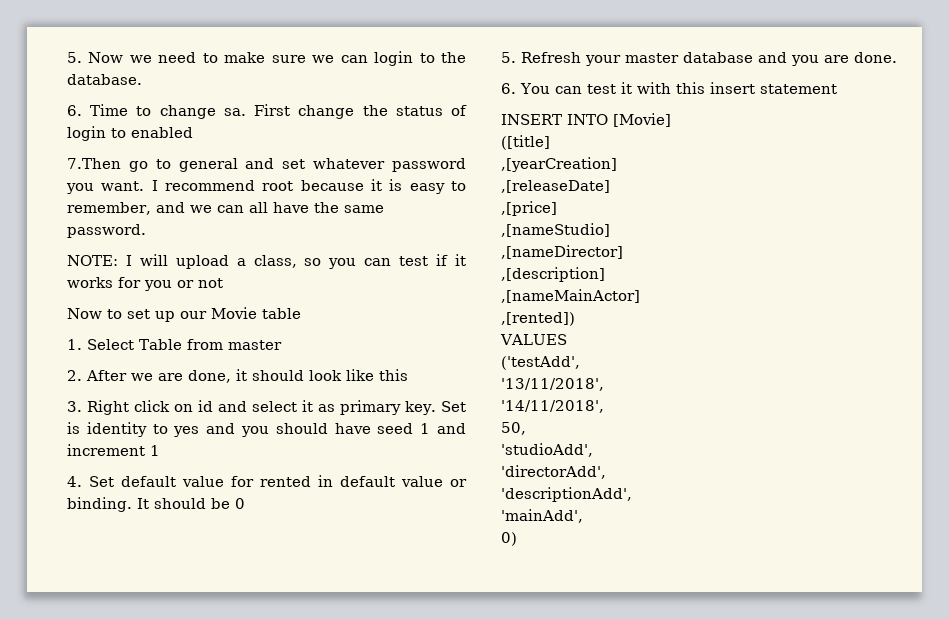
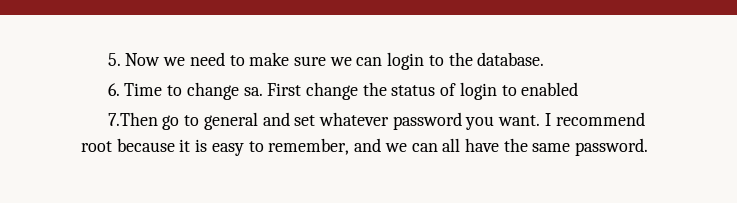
- NOTE: I will upload a class, so you can test if it works for you or not
- Now to set up our Movie table
- 1. Select Table from master
- 2. After we are done, it should look like this
- 3. Right click on id and select it as primary key. Set is identity to yes and you should have seed 1 and increment 1
- 4. Set default value for rented in default value or binding. It should be 0
- 5. Refresh your master database and you are done.
- 6. You can test it with this insert statement
- INSERT INTO [Movie]
- ([title]
- ,[yearCreation]
- ,[releaseDate]
- ,[price]
- ,[nameStudio]
- ,[nameDirector]
- ,[description]
- ,[nameMainActor]
- ,[rented])
- VALUES
- ('testAdd',
- '13/11/2018',
- '14/11/2018',
- 50,
- 'studioAdd',
- 'directorAdd',
- 'descriptionAdd',
- 'mainAdd',
- 0)

